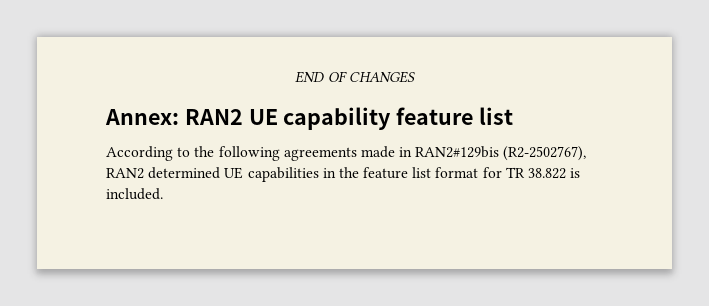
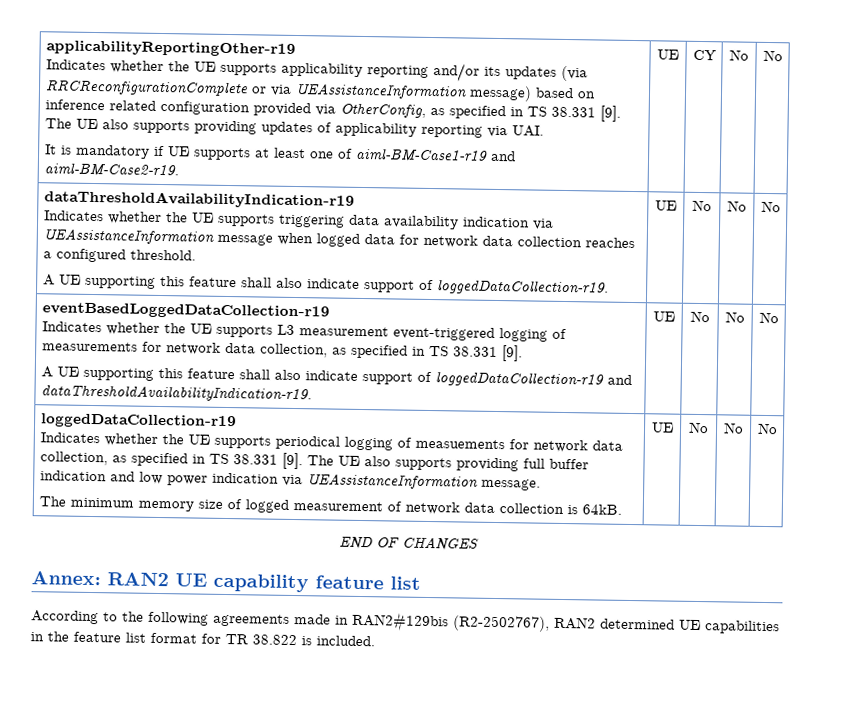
+ applicabilityReportingOther-r19
+ Indicates whether the UE supports applicability reporting and/or its updates (via RRCReconfigurationComplete or via UEAssistanceInformation message) based on inference related configuration provided via OtherConfig, as specified in TS 38.331 [9]. The UE also supports providing updates of applicability reporting via UAI.
+ It is mandatory if UE supports at least one of aiml-BM-Case1-r19 and aiml-BM-Case2-r19. | UE | CY | No | No
+ dataThresholdAvailabilityIndication-r19
+ Indicates whether the UE supports triggering data availability indication via UEAssistanceInformation message when logged data for network data collection reaches a configured threshold.
+ A UE supporting this feature shall also indicate support of loggedDataCollection-r19. | UE | No | No | No
+ eventBasedLoggedDataCollection-r19
+ Indicates whether the UE supports L3 measurement event-triggered logging of measurements for network data collection, as specified in TS 38.331 [9].
+ A UE supporting this feature shall also indicate support of loggedDataCollection-r19 and dataThresholdAvailabilityIndication-r19. | UE | No | No | No
+ loggedDataCollection-r19
+ Indicates whether the UE supports periodical logging of measuements for network data collection, as specified in TS 38.331 [9]. The UE also supports providing full buffer indication and low power indication via UEAssistanceInformation message.
+ The minimum memory size of logged measurement of network data collection is 64kB. | UE | No | No | No

